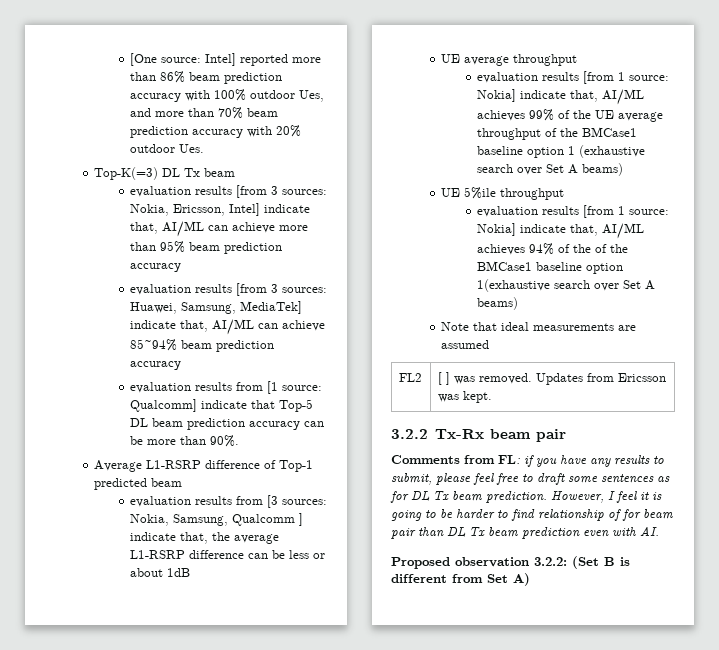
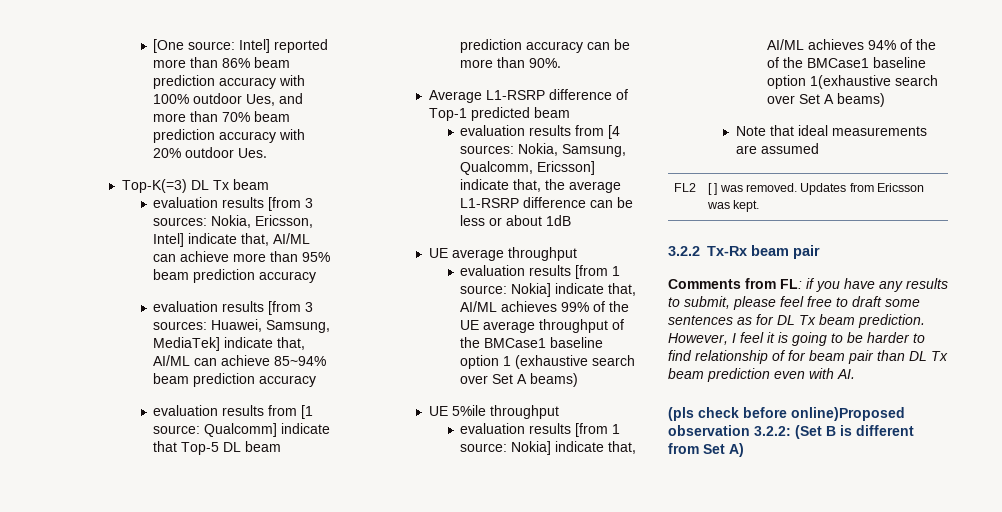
- evaluation results from [3 sources: Nokia, Samsung, Qualcomm ] indicate that, the average L1-RSRP difference can be less or about 1dB
+ evaluation results from [4 sources: Nokia, Samsung, Qualcomm, Ericsson] indicate that, the average L1-RSRP difference can be less or about 1dB
- Proposed observation 3.2.2: (Set B is different from Set A)
+ (pls check before online)Proposed observation 3.2.2: (Set B is different from Set A)

